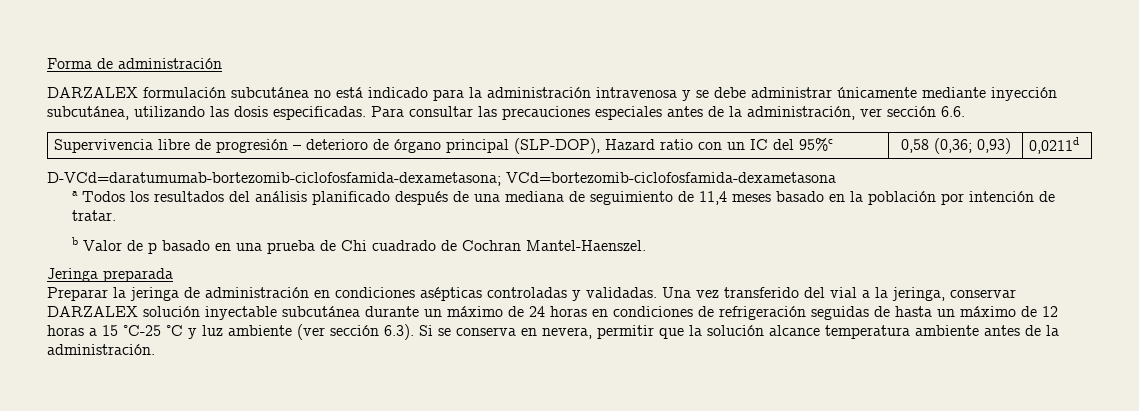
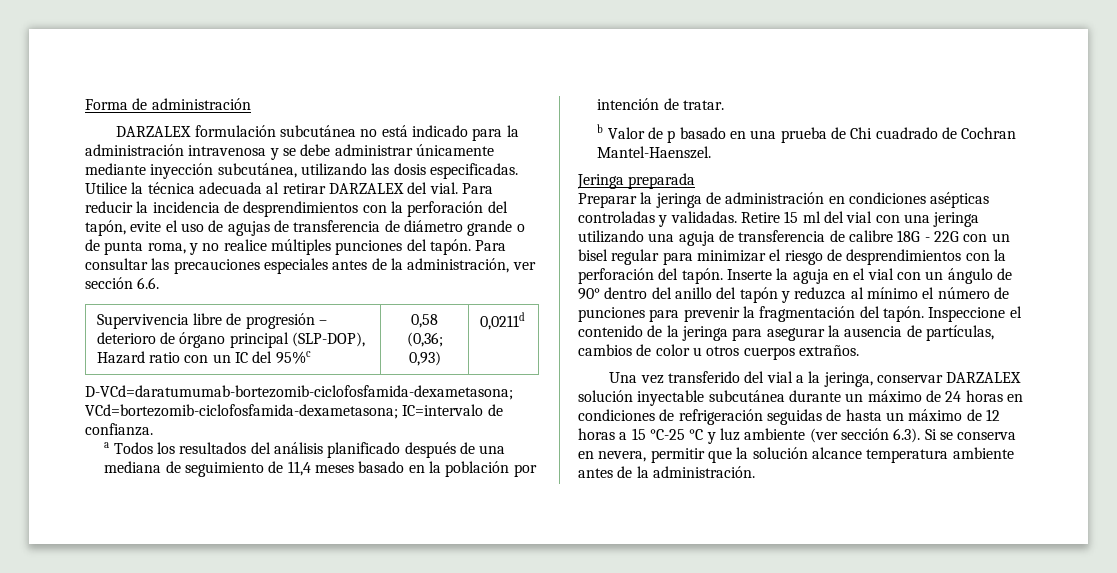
+ Utilice la técnica adecuada al retirar DARZALEX del vial. Para reducir la incidencia de desprendimientos con la perforación del tapón, evite el uso de agujas de transferencia de diámetro grande o de punta roma, y no realice múltiples punciones del tapón.
- D-VCd=daratumumab-bortezomib-ciclofosfamida-dexametasona; VCd=bortezomib-ciclofosfamida-dexametasona
+ D-VCd=daratumumab-bortezomib-ciclofosfamida-dexametasona; VCd=bortezomib-ciclofosfamida-dexametasona; IC=intervalo de confianza.
- Preparar la jeringa de administración en condiciones asépticas controladas y validadas. Una vez transferido del vial a la jeringa, conservar DARZALEX solución inyectable subcutánea durante un máximo de 24 horas en condiciones de refrigeración seguidas de hasta un máximo de 12 horas a 15 °C-25 °C y luz ambiente (ver sección 6.3). Si se conserva en nevera, permitir que la solución alcance temperatura ambiente antes de la administración.
+ Preparar la jeringa de administración en condiciones asépticas controladas y validadas. Retire 15 ml del vial con una jeringa utilizando una aguja de transferencia de calibre 18G - 22G con un bisel regular para minimizar el riesgo de desprendimientos con la perforación del tapón. Inserte la aguja en el vial con un ángulo de 90° dentro del anillo del tapón y reduzca al mínimo el número de punciones para prevenir la fragmentación del tapón. Inspeccione el contenido de la jeringa para asegurar la ausencia de partículas, cambios de color u otros cuerpos extraños.
+ Una vez transferido del vial a la jeringa, conservar DARZALEX solución inyectable subcutánea durante un máximo de 24 horas en condiciones de refrigeración seguidas de hasta un máximo de 12 horas a 15 °C-25 °C y luz ambiente (ver sección 6.3). Si se conserva en nevera, permitir que la solución alcance temperatura ambiente antes de la administración.

